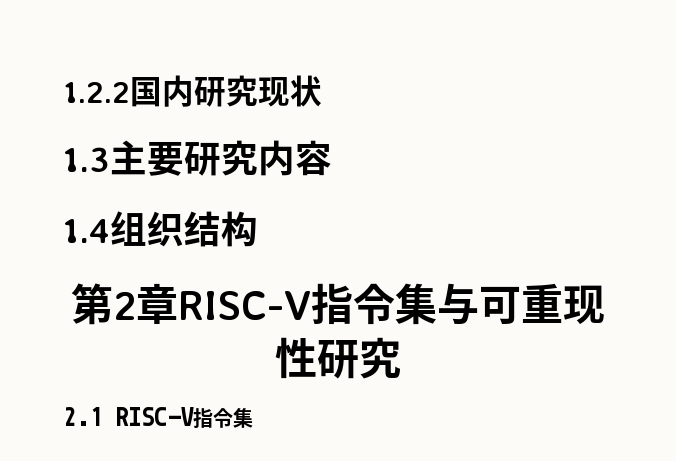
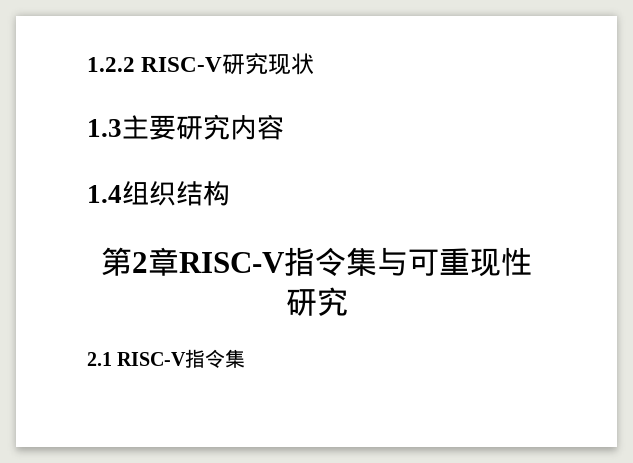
- 1.2.2国内研究现状
+ 1.2.2 RISC-V研究现状

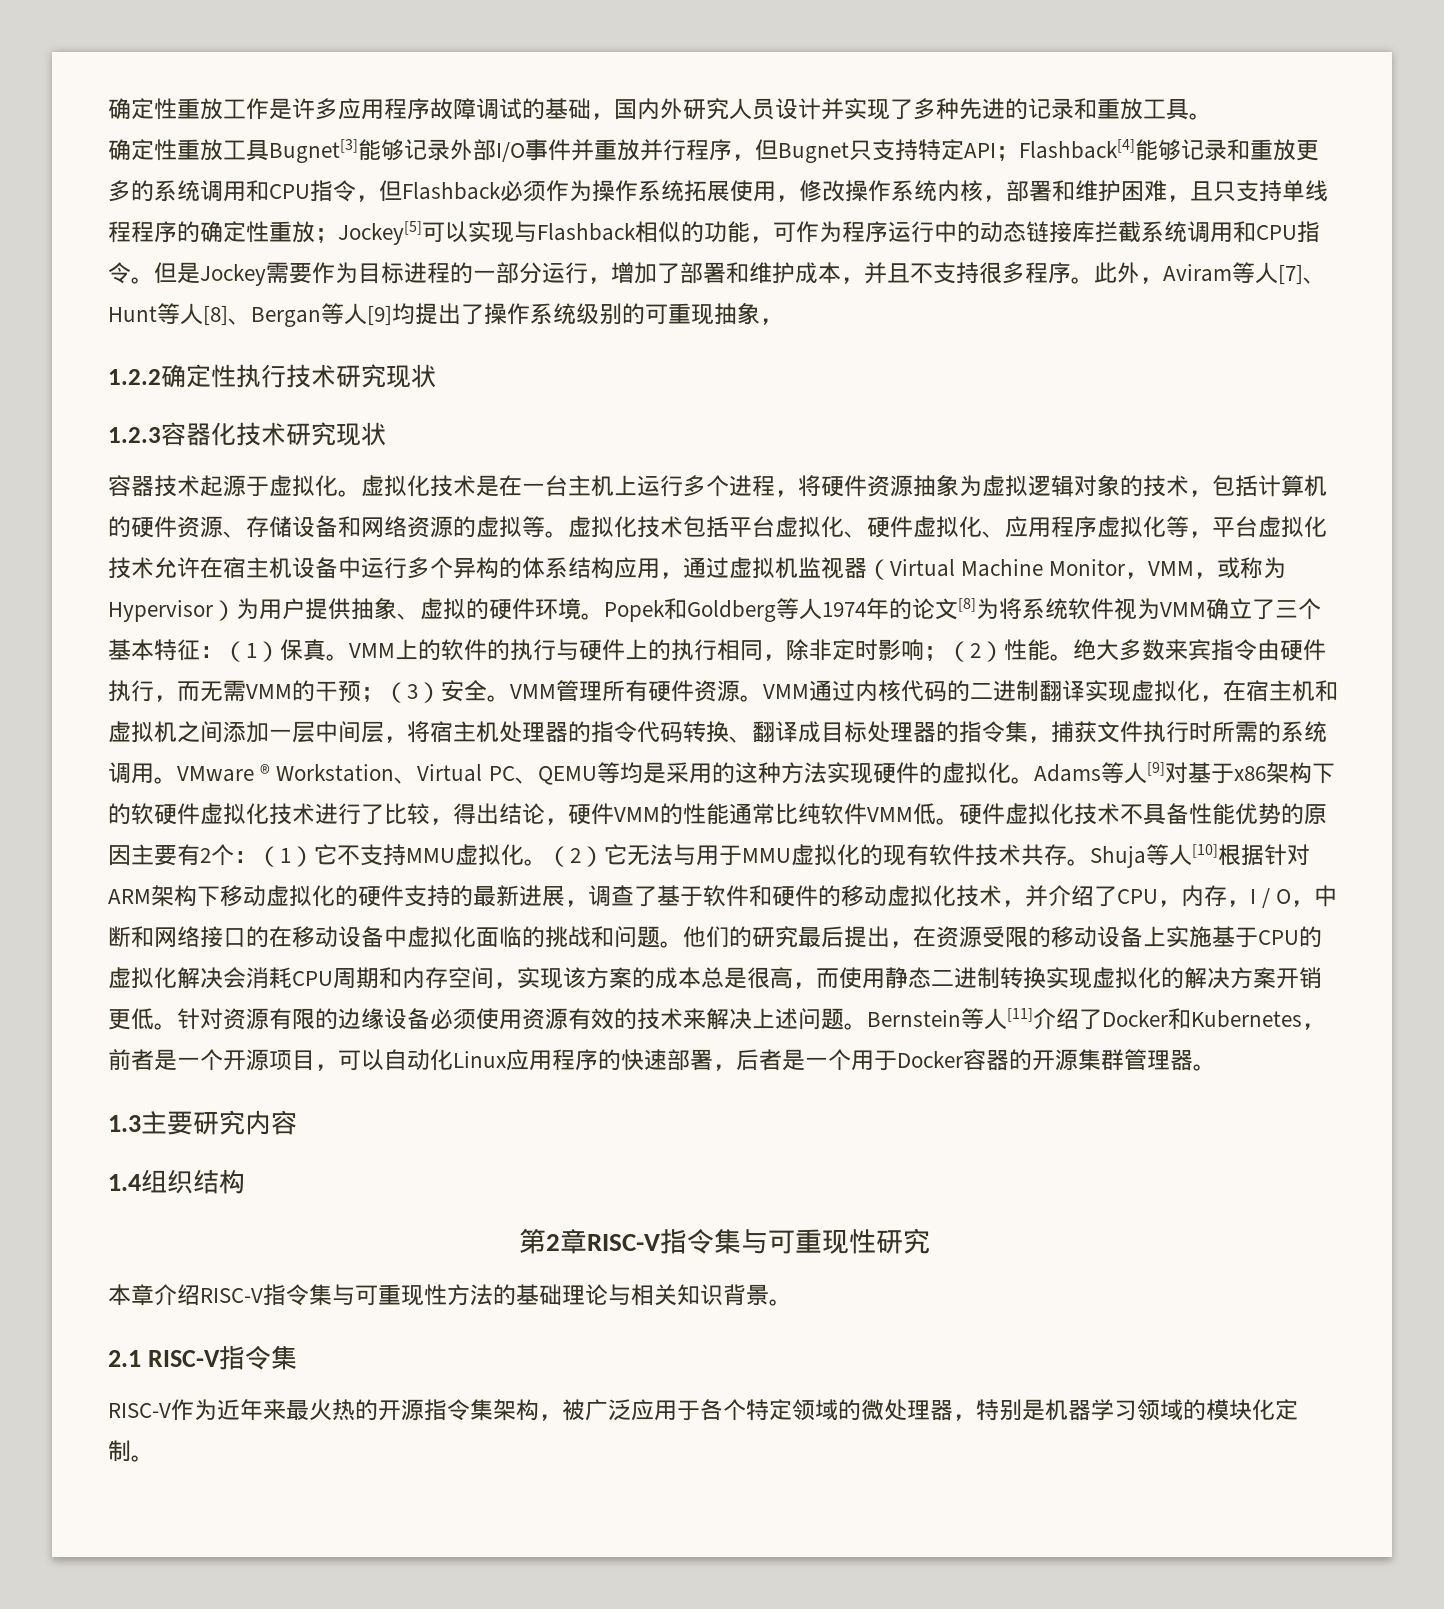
- 1.2.2 RISC-V研究现状
+ 确定性重放工作是许多应用程序故障调试的基础，国内外研究人员设计并实现了多种先进的记录和重放工具。
+ 确定性重放工具Bugnet[3]能够记录外部I/O事件并重放并行程序，但Bugnet只支持特定API；Flashback[4]能够记录和重放更多的系统调用和CPU指令，但Flashback必须作为操作系统拓展使用，修改操作系统内核，部署和维护困难，且只支持单线程程序的确定性重放；Jockey[5]可以实现与Flashback相似的功能，可作为程序运行中的动态链接库拦截系统调用和CPU指令。但是Jockey需要作为目标进程的一部分运行，增加了部署和维护成本，并且不支持很多程序。此外，Aviram等人[7]、Hunt等人[8]、Bergan等人[9]均提出了操作系统级别的可重现抽象，
+ 1.2.2确定性执行技术研究现状
+ 1.2.3容器化技术研究现状
+ 容器技术起源于虚拟化。虚拟化技术是在一台主机上运行多个进程，将硬件资源抽象为虚拟逻辑对象的技术，包括计算机的硬件资源、存储设备和网络资源的虚拟等。虚拟化技术包括平台虚拟化、硬件虚拟化、应用程序虚拟化等，平台虚拟化技术允许在宿主机设备中运行多个异构的体系结构应用，通过虚拟机监视器（Virtual Machine Monitor，VMM，或称为Hypervisor）为用户提供抽象、虚拟的硬件环境。Popek和Goldberg等人1974年的论文[8]为将系统软件视为VMM确立了三个基本特征：（1）保真。VMM上的软件的执行与硬件上的执行相同，除非定时影响；（2）性能。绝大多数来宾指令由硬件执行，而无需VMM的干预；（3）安全。VMM管理所有硬件资源。VMM通过内核代码的二进制翻译实现虚拟化，在宿主机和虚拟机之间添加一层中间层，将宿主机处理器的指令代码转换、翻译成目标处理器的指令集，捕获文件执行时所需的系统调用。VMware ® Workstation、Virtual PC、QEMU等均是采用的这种方法实现硬件的虚拟化。Adams等人[9]对基于x86架构下的软硬件虚拟化技术进行了比较，得出结论，硬件VMM的性能通常比纯软件VMM低。硬件虚拟化技术不具备性能优势的原因主要有2个：（1）它不支持MMU虚拟化。（2）它无法与用于MMU虚拟化的现有软件技术共存。Shuja等人[10]根据针对ARM架构下移动虚拟化的硬件支持的最新进展，调查了基于软件和硬件的移动虚拟化技术，并介绍了CPU，内存，I / O，中断和网络接口的在移动设备中虚拟化面临的挑战和问题。他们的研究最后提出，在资源受限的移动设备上实施基于CPU的虚拟化解决会消耗CPU周期和内存空间，实现该方案的成本总是很高，而使用静态二进制转换实现虚拟化的解决方案开销更低。针对资源有限的边缘设备必须使用资源有效的技术来解决上述问题。Bernstein等人[11]介绍了Docker和Kubernetes，前者是一个开源项目，可以自动化Linux应用程序的快速部署，后者是一个用于Docker容器的开源集群管理器。
+ 本章介绍RISC-V指令集与可重现性方法的基础理论与相关知识背景。
  2.1 RISC-V指令集
+ RISC-V作为近年来最火热的开源指令集架构，被广泛应用于各个特定领域的微处理器，特别是机器学习领域的模块化定制。

